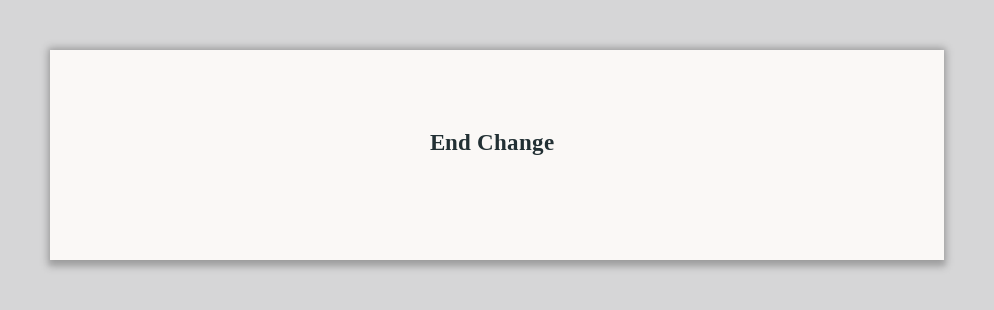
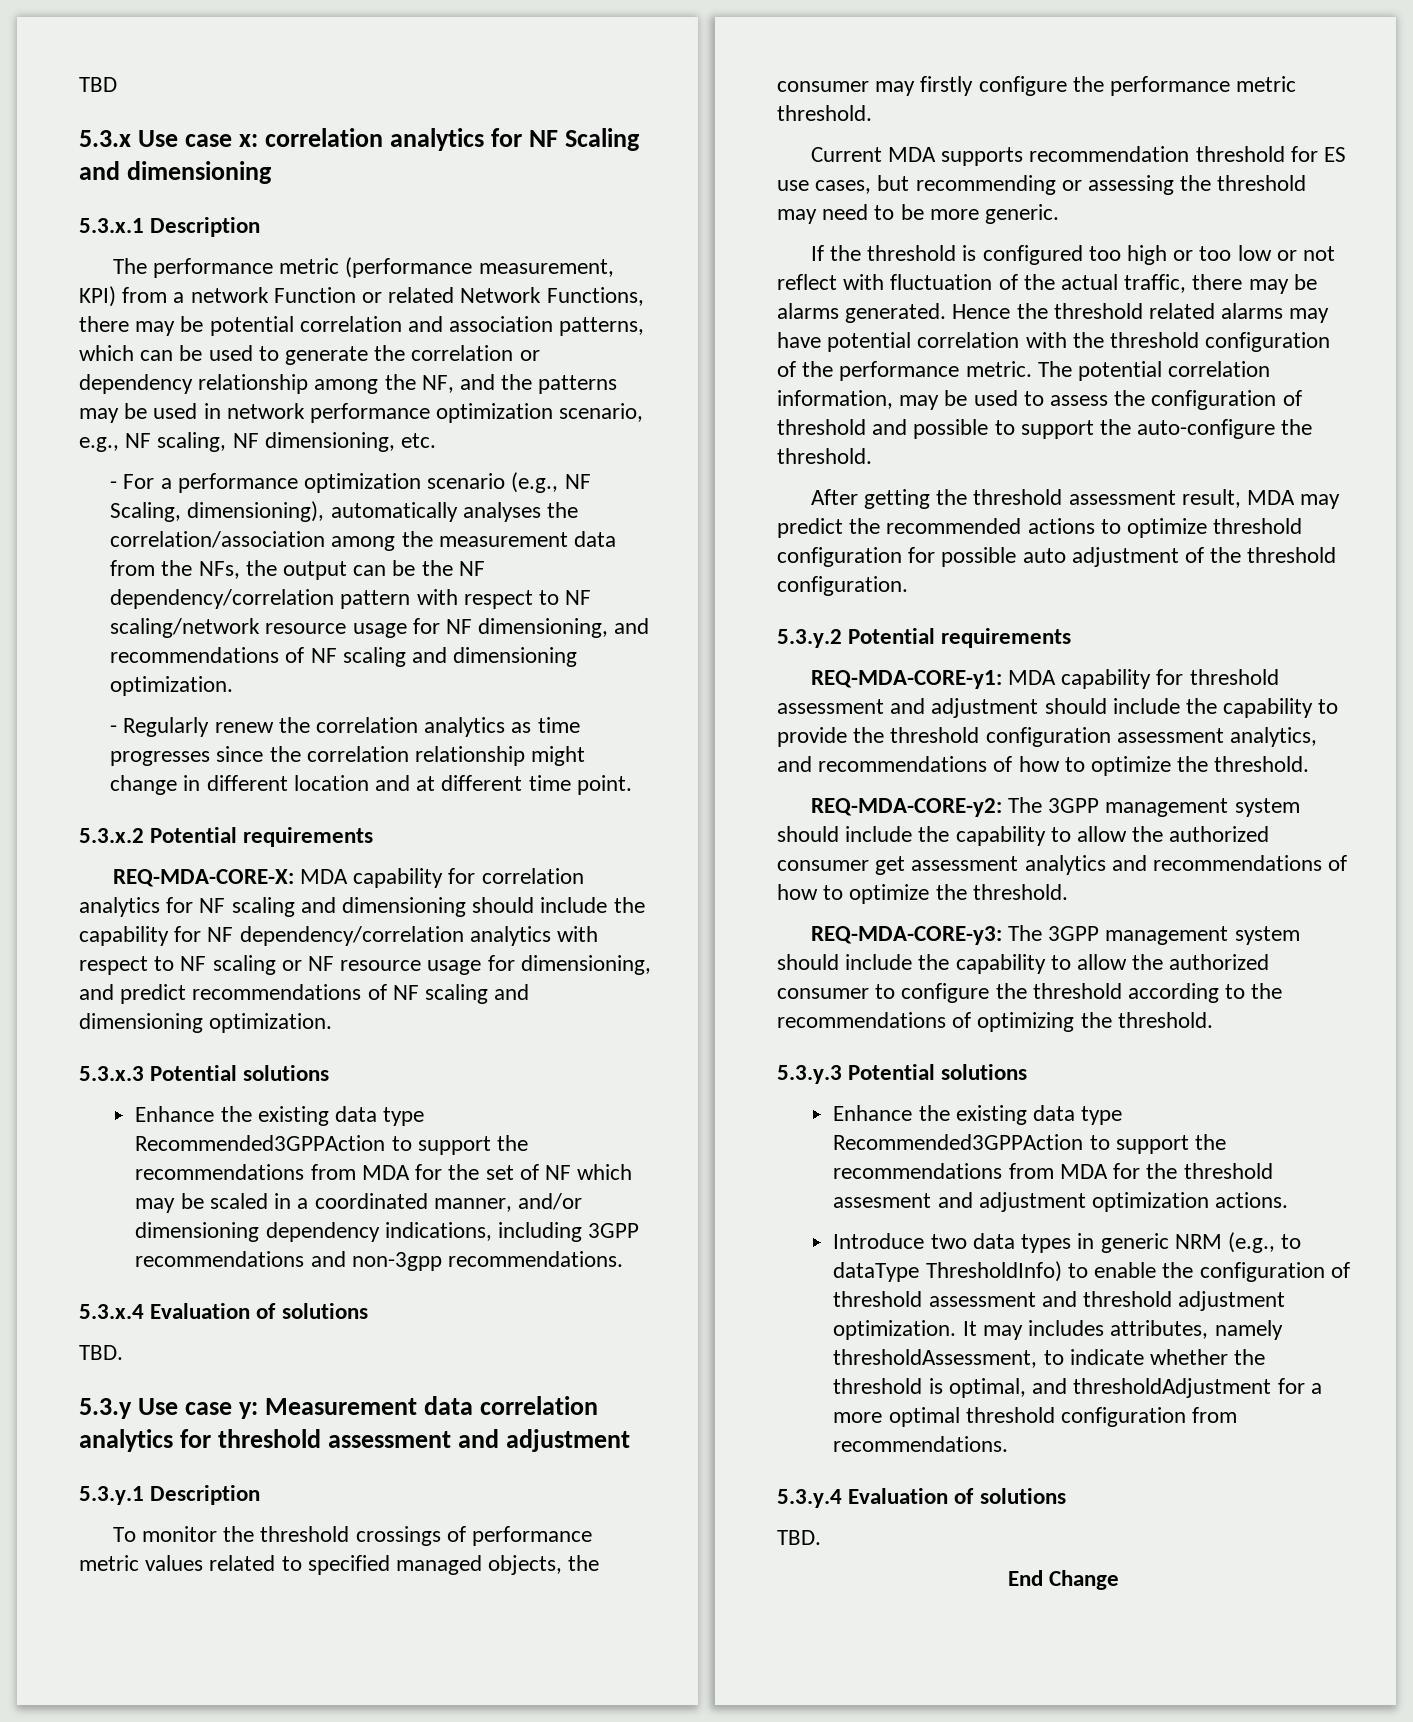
+ TBD
+ 5.3.x Use case x: correlation analytics for NF Scaling and dimensioning
+ 5.3.x.1 Description
+ The performance metric (performance measurement, KPI) from a network Function or related Network Functions, there may be potential correlation and association patterns, which can be used to generate the correlation or dependency relationship among the NF, and the patterns may be used in network performance optimization scenario, e.g., NF scaling, NF dimensioning, etc.
+ - For a performance optimization scenario (e.g., NF Scaling, dimensioning), automatically analyses the correlation/association among the measurement data from the NFs, the output can be the NF dependency/correlation pattern with respect to NF scaling/network resource usage for NF dimensioning, and recommendations of NF scaling and dimensioning optimization.
+ - Regularly renew the correlation analytics as time progresses since the correlation relationship might change in different location and at different time point.
+ 5.3.x.2 Potential requirements
+ REQ-MDA-CORE-X: MDA capability for correlation analytics for NF scaling and dimensioning should include the capability for NF dependency/correlation analytics with respect to NF scaling or NF resource usage for dimensioning, and predict recommendations of NF scaling and dimensioning optimization.
+ 5.3.x.3 Potential solutions
+ Enhance the existing data type Recommended3GPPAction to support the recommendations from MDA for the set of NF which may be scaled in a coordinated manner, and/or dimensioning dependency indications, including 3GPP recommendations and non-3gpp recommendations.
+ 5.3.x.4 Evaluation of solutions
+ TBD.
+ 5.3.y Use case y: Measurement data correlation analytics for threshold assessment and adjustment
+ 5.3.y.1 Description
+ To monitor the threshold crossings of performance metric values related to specified managed objects, the consumer may firstly configure the performance metric threshold.
+ Current MDA supports recommendation threshold for ES use cases, but recommending or assessing the threshold may need to be more generic.
+ If the threshold is configured too high or too low or not reflect with fluctuation of the actual traffic, there may be alarms generated. Hence the threshold related alarms may have potential correlation with the threshold configuration of the performance metric. The potential correlation information, may be used to assess the configuration of threshold and possible to support the auto-configure the threshold.
+ After getting the threshold assessment result, MDA may predict the recommended actions to optimize threshold configuration for possible auto adjustment of the threshold configuration.
+ 5.3.y.2 Potential requirements
+ REQ-MDA-CORE-y1: MDA capability for threshold assessment and adjustment should include the capability to provide the threshold configuration assessment analytics, and recommendations of how to optimize the threshold.
+ REQ-MDA-CORE-y2: The 3GPP management system should include the capability to allow the authorized consumer get assessment analytics and recommendations of how to optimize the threshold.
+ REQ-MDA-CORE-y3: The 3GPP management system should include the capability to allow the authorized consumer to configure the threshold according to the recommendations of optimizing the threshold.
+ 5.3.y.3 Potential solutions
+ Enhance the existing data type Recommended3GPPAction to support the recommendations from MDA for the threshold assesment and adjustment optimization actions.
+ Introduce two data types in generic NRM (e.g., to dataType ThresholdInfo) to enable the configuration of threshold assessment and threshold adjustment optimization. It may includes attributes, namely thresholdAssessment, to indicate whether the threshold is optimal, and thresholdAdjustment for a more optimal threshold configuration from recommendations.
+ 5.3.y.4 Evaluation of solutions
+ TBD.

